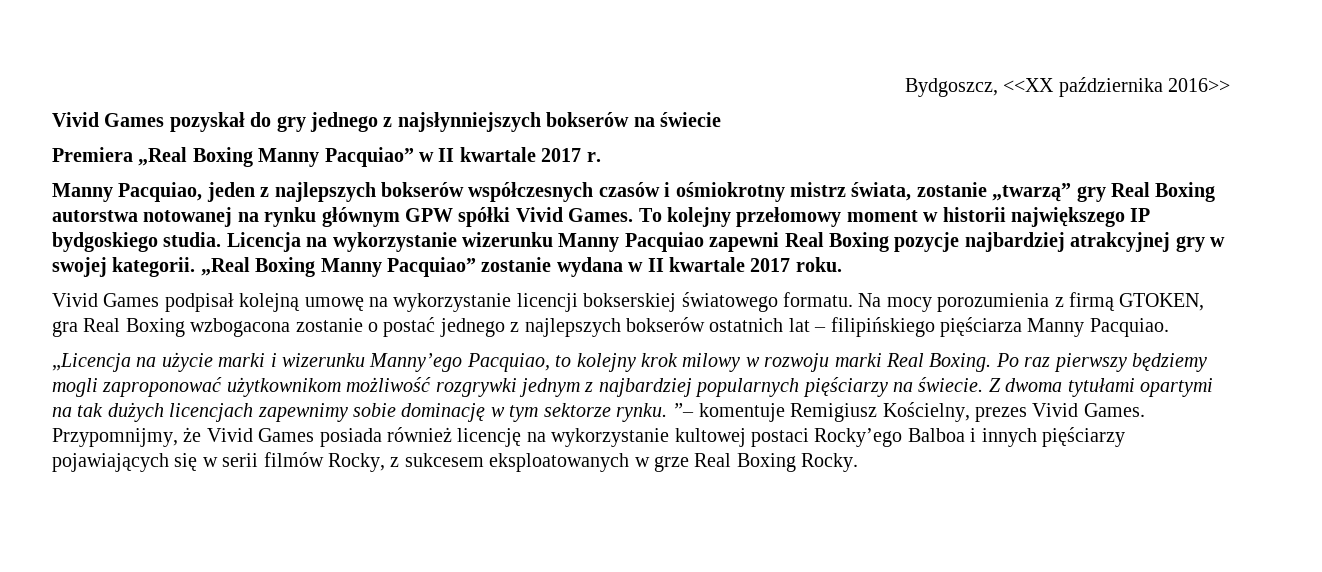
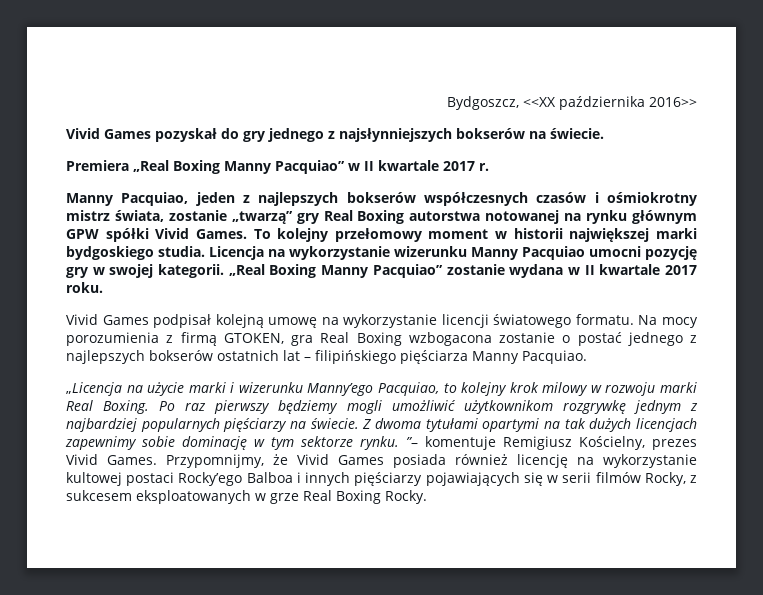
- Vivid Games pozyskał do gry jednego z najsłynniejszych bokserów na świecie
+ Vivid Games pozyskał do gry jednego z najsłynniejszych bokserów na świecie.
- To kolejny przełomowy moment w historii największego IP bydgoskiego studia.
+ To kolejny przełomowy moment w historii największej marki bydgoskiego studia.
- Licencja na wykorzystanie wizerunku Manny Pacquiao zapewni Real Boxing pozycje najbardziej atrakcyjnej gry w swojej kategorii.
+ Licencja na wykorzystanie wizerunku Manny Pacquiao umocni pozycję gry w swojej kategorii.
- Vivid Games podpisał kolejną umowę na wykorzystanie licencji bokserskiej światowego formatu.
+ Vivid Games podpisał kolejną umowę na wykorzystanie licencji światowego formatu.
- Po raz pierwszy będziemy mogli zaproponować użytkownikom możliwość rozgrywki jednym z najbardziej popularnych pięściarzy na świecie.
+ Po raz pierwszy będziemy mogli umożliwić użytkownikom rozgrywkę jednym z najbardziej popularnych pięściarzy na świecie.

